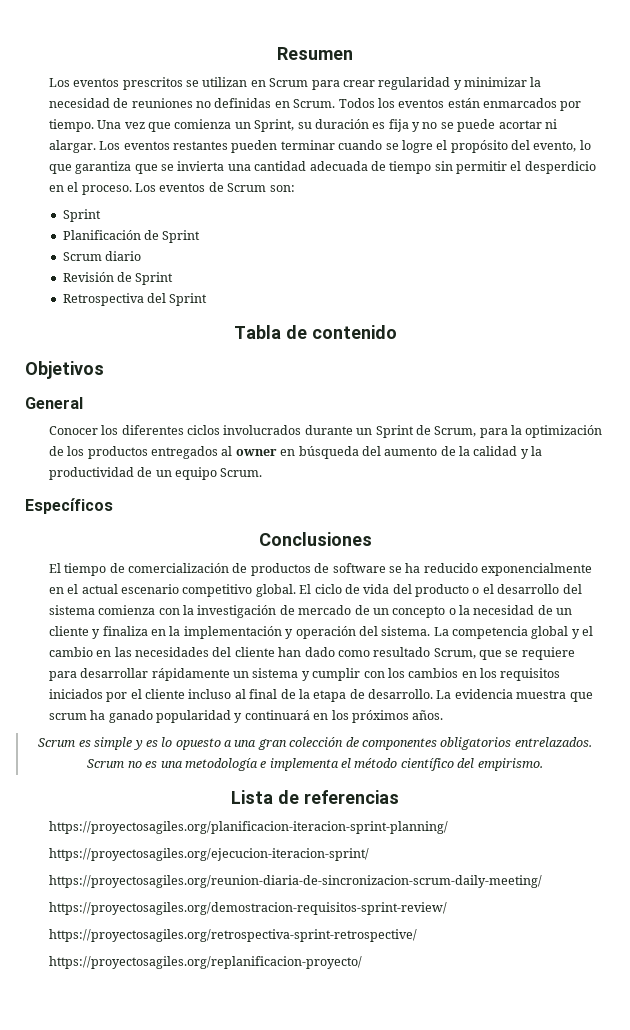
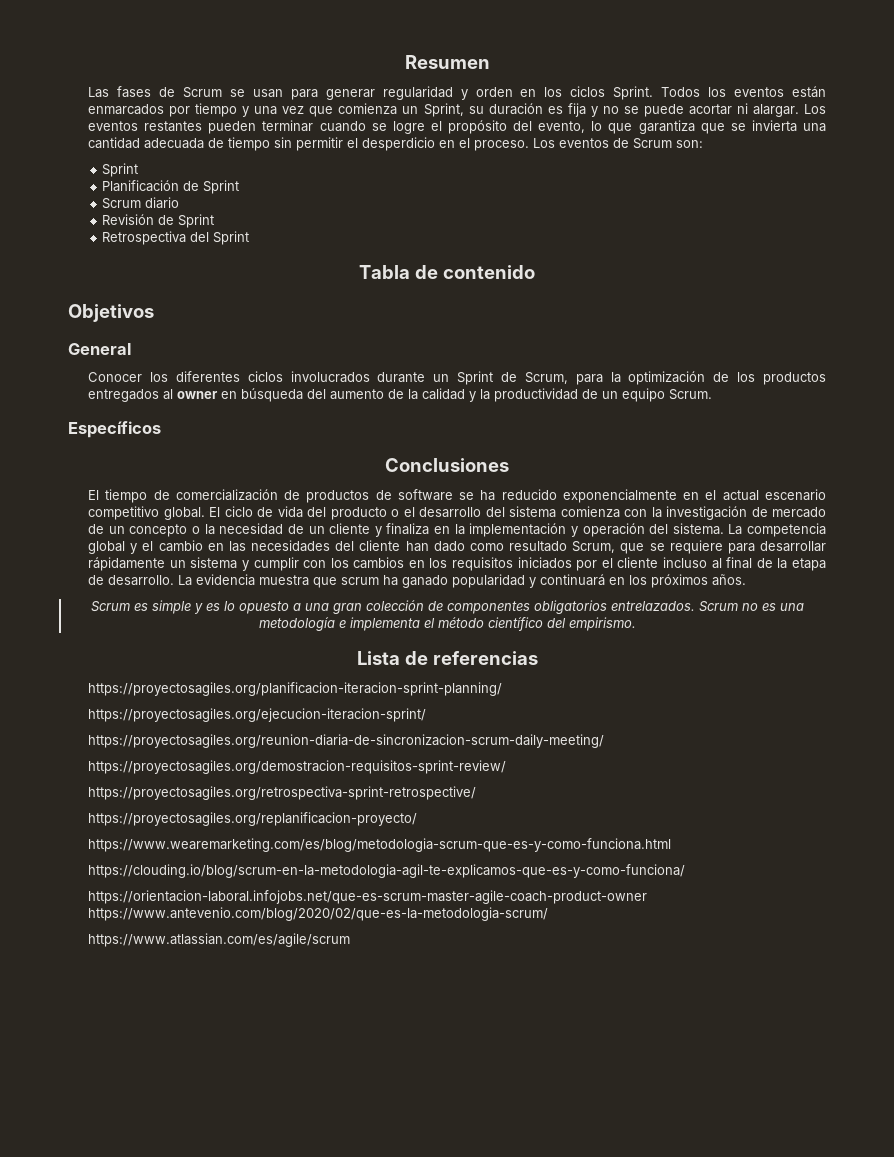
- Los eventos prescritos se utilizan en Scrum para crear regularidad y minimizar la necesidad de reuniones no definidas en Scrum.
+ Las fases de Scrum se usan para generar regularidad y orden en los ciclos Sprint.
- Todos los eventos están enmarcados por tiempo. Una vez que comienza un Sprint, su duración es fija y no se puede acortar ni alargar.
+ Todos los eventos están enmarcados por tiempo y una vez que comienza un Sprint, su duración es fija y no se puede acortar ni alargar.
+ https://www.wearemarketing.com/es/blog/metodologia-scrum-que-es-y-como-funciona.html
+ https://clouding.io/blog/scrum-en-la-metodologia-agil-te-explicamos-que-es-y-como-funciona/
+ https://orientacion-laboral.infojobs.net/que-es-scrum-master-agile-coach-product-owner https://www.antevenio.com/blog/2020/02/que-es-la-metodologia-scrum/
+ https://www.atlassian.com/es/agile/scrum

